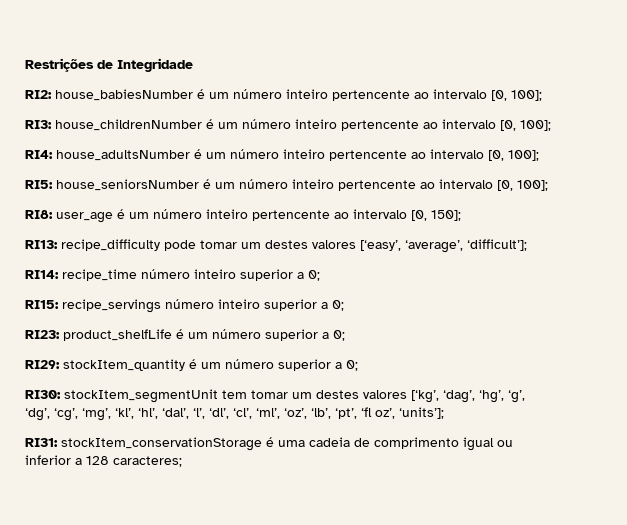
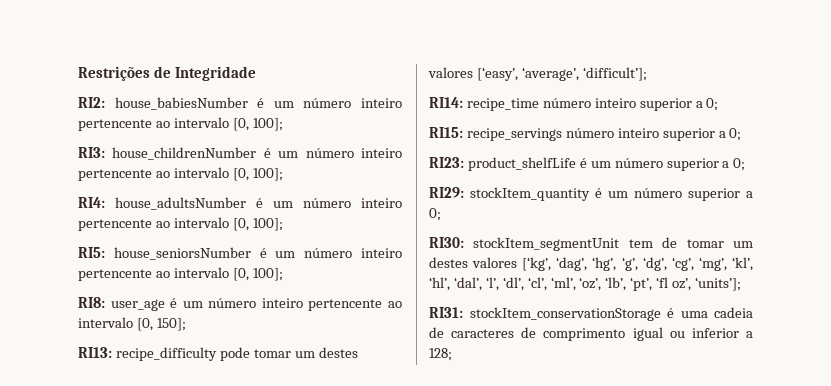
- RI30: stockItem_segmentUnit tem tomar um destes valores [‘kg’, ‘dag’, ‘hg’, ‘g’, ‘dg’, ‘cg’, ‘mg’, ‘kl’, ‘hl’, ‘dal’, ‘l’, ‘dl’, ‘cl’, ‘ml’, ‘oz’, ‘lb’, ‘pt’, ‘fl oz’, ‘units’];
+ RI30: stockItem_segmentUnit tem de tomar um destes valores [‘kg’, ‘dag’, ‘hg’, ‘g’, ‘dg’, ‘cg’, ‘mg’, ‘kl’, ‘hl’, ‘dal’, ‘l’, ‘dl’, ‘cl’, ‘ml’, ‘oz’, ‘lb’, ‘pt’, ‘fl oz’, ‘units’];
- RI31: stockItem_conservationStorage é uma cadeia de comprimento igual ou inferior a 128 caracteres;
+ RI31: stockItem_conservationStorage é uma cadeia de caracteres de comprimento igual ou inferior a 128;

